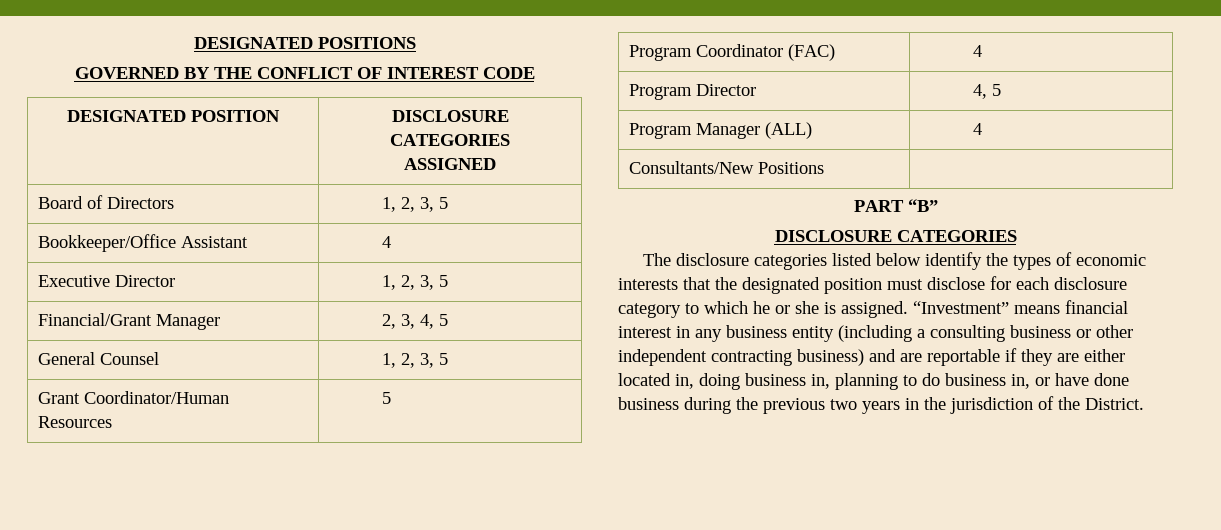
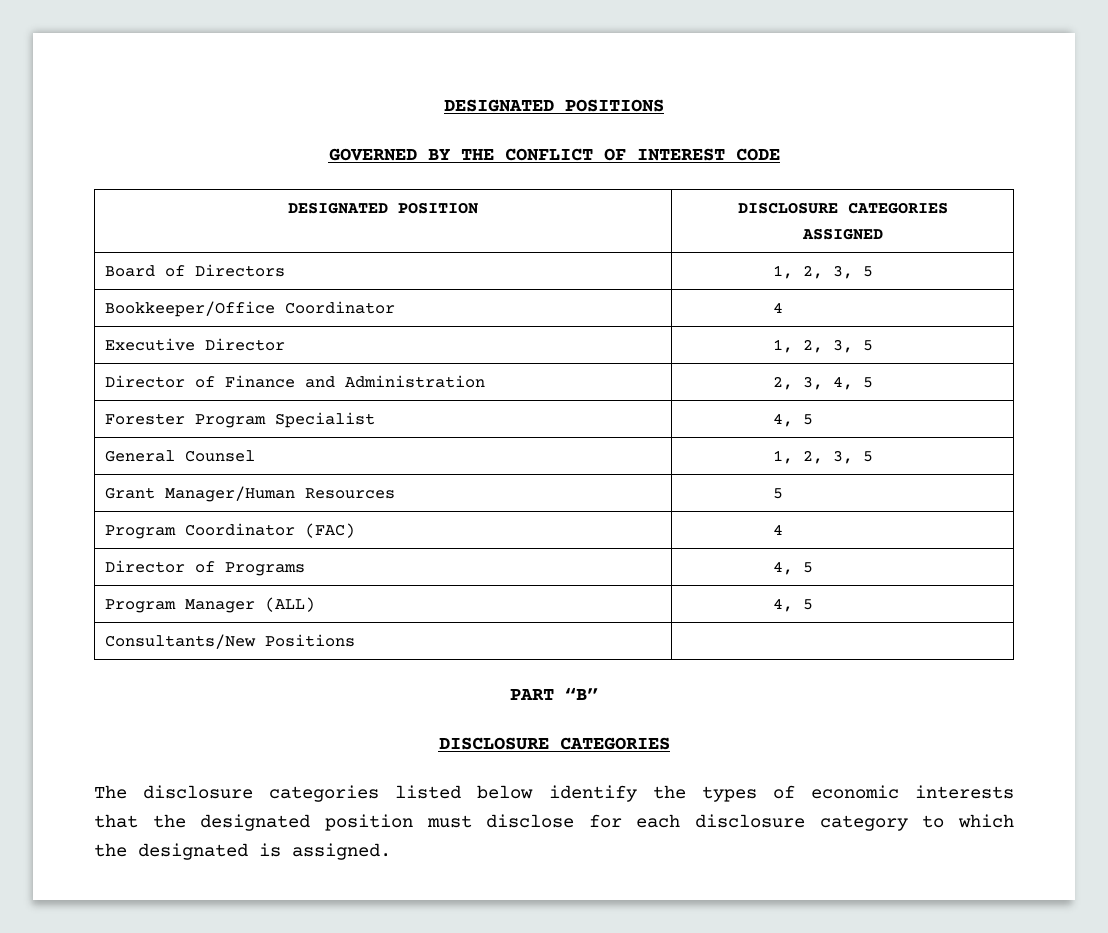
- Bookkeeper/Office Assistant | 4
+ Bookkeeper/Office Coordinator | 4
- Financial/Grant Manager | 2, 3, 4, 5
+ Director of Finance and Administration | 2, 3, 4, 5
+ Forester Program Specialist | 4, 5
- Grant Coordinator/Human Resources | 5
+ Grant Manager/Human Resources | 5
- Program Director | 4, 5
+ Director of Programs | 4, 5
- Program Manager (ALL) | 4
+ Program Manager (ALL) | 4, 5
- The disclosure categories listed below identify the types of economic interests that the designated position must disclose for each disclosure category to which he or she is assigned. “Investment” means financial interest in any business entity (including a consulting business or other independent contracting business) and are reportable if they are either located in, doing business in, planning to do business in, or have done business during the previous two years in the jurisdiction of the District.
+ The disclosure categories listed below identify the types of economic interests that the designated position must disclose for each disclosure category to which the designated is assigned.

